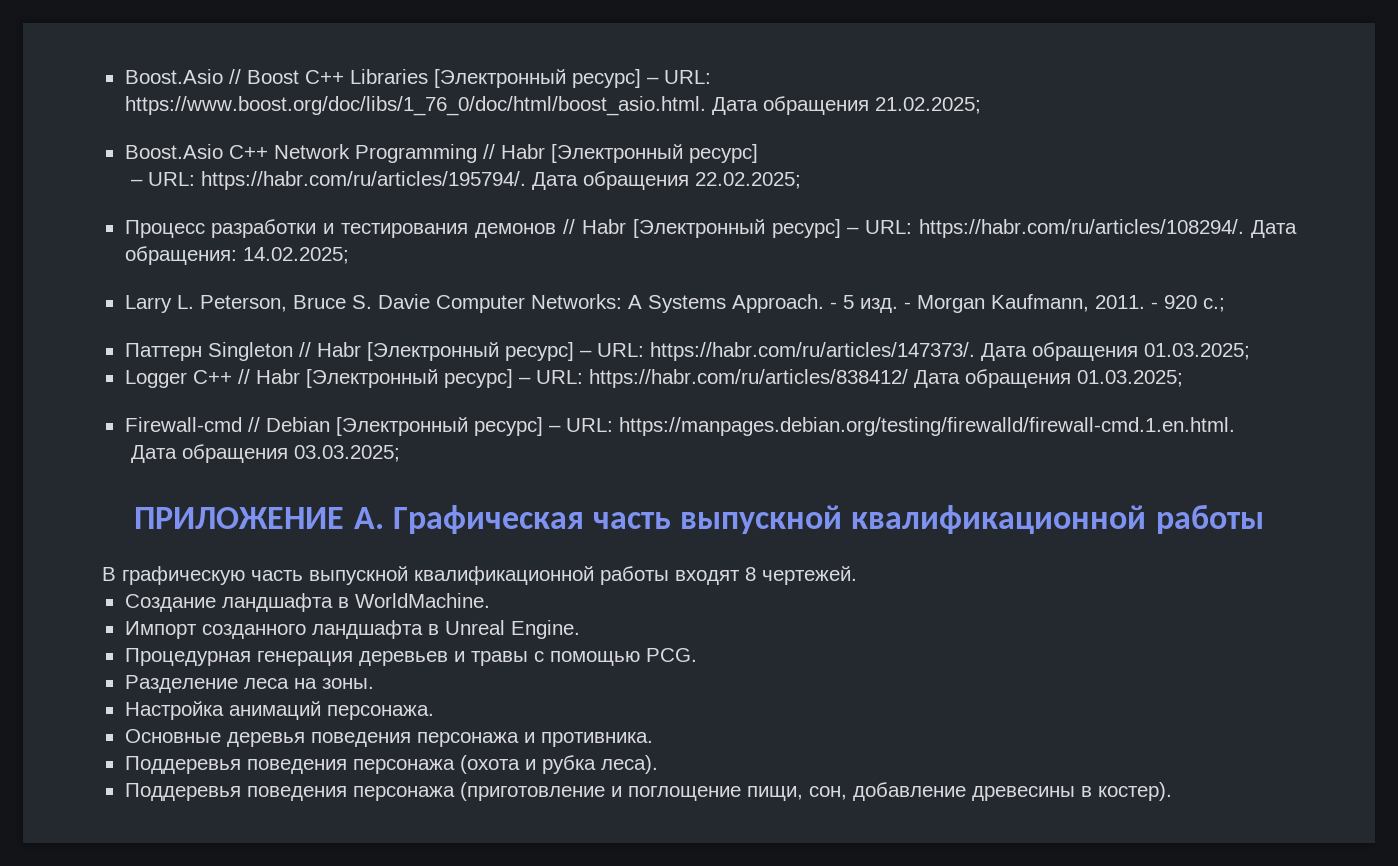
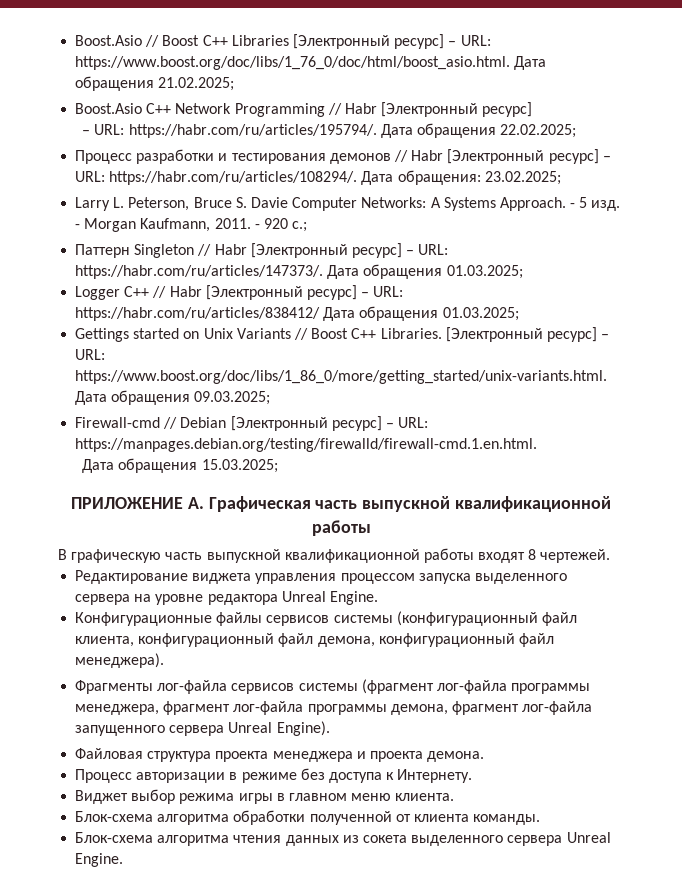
- Процесс разработки и тестирования демонов // Habr [Электронный ресурс] – URL: https://habr.com/ru/articles/108294/. Дата обращения: 14.02.2025;
+ Процесс разработки и тестирования демонов // Habr [Электронный ресурс] – URL: https://habr.com/ru/articles/108294/. Дата обращения: 23.02.2025;
+ Gettings started on Unix Variants // Boost C++ Libraries. [Электронный ресурс] – URL: https://www.boost.org/doc/libs/1_86_0/more/getting_started/unix-variants.html. Дата обращения 09.03.2025;
- Дата обращения 03.03.2025;
+ Дата обращения 15.03.2025;
- Создание ландшафта в WorldMachine.
- Импорт созданного ландшафта в Unreal Engine.
- Процедурная генерация деревьев и травы с помощью PCG.
- Разделение леса на зоны.
- Настройка анимаций персонажа.
- Основные деревья поведения персонажа и противника.
- Поддеревья поведения персонажа (охота и рубка леса).
- Поддеревья поведения персонажа (приготовление и поглощение пищи, сон, добавление древесины в костер).
+ Редактирование виджета управления процессом запуска выделенного сервера на уровне редактора Unreal Engine.
+ Конфигурационные файлы сервисов системы (конфигурационный файл клиента, конфигурационный файл демона, конфигурационный файл менеджера).
+ Фрагменты лог-файла сервисов системы (фрагмент лог-файла программы менеджера, фрагмент лог-файла программы демона, фрагмент лог-файла запущенного сервера Unreal Engine).
+ Файловая структура проекта менеджера и проекта демона.
+ Процесс авторизации в режиме без доступа к Интернету.
+ Виджет выбор режима игры в главном меню клиента.
+ Блок-схема алгоритма обработки полученной от клиента команды.
+ Блок-схема алгоритма чтения данных из сокета выделенного сервера Unreal Engine.

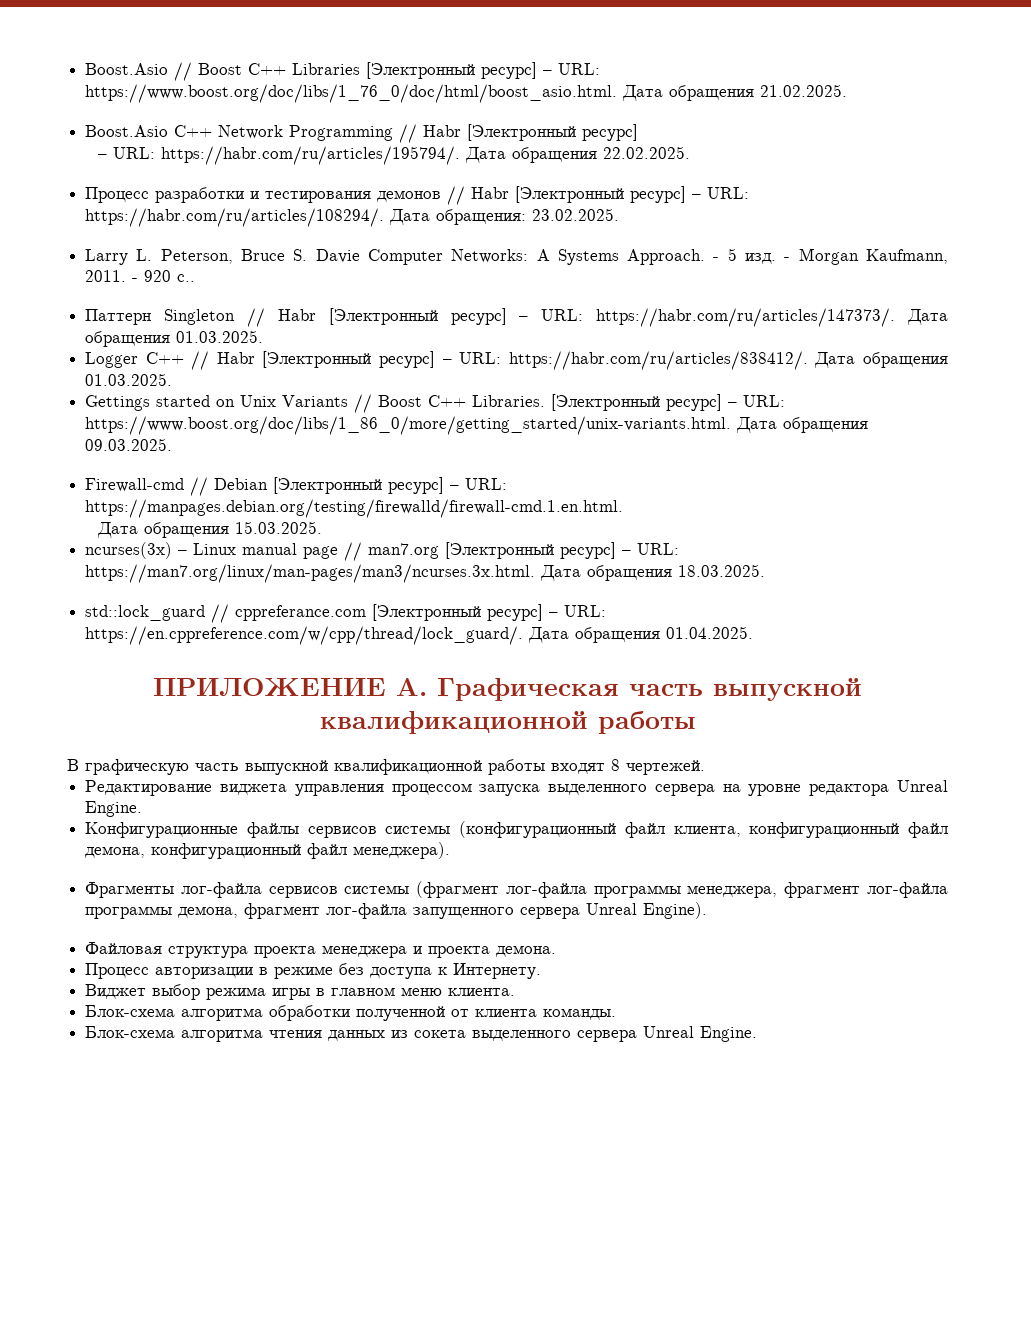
- Boost.Asio // Boost C++ Libraries [Электронный ресурс] – URL: https://www.boost.org/doc/libs/1_76_0/doc/html/boost_asio.html. Дата обращения 21.02.2025;
+ Boost.Asio // Boost C++ Libraries [Электронный ресурс] – URL: https://www.boost.org/doc/libs/1_76_0/doc/html/boost_asio.html. Дата обращения 21.02.2025.
- – URL: https://habr.com/ru/articles/195794/. Дата обращения 22.02.2025;
+ – URL: https://habr.com/ru/articles/195794/. Дата обращения 22.02.2025.
- Процесс разработки и тестирования демонов // Habr [Электронный ресурс] – URL: https://habr.com/ru/articles/108294/. Дата обращения: 23.02.2025;
+ Процесс разработки и тестирования демонов // Habr [Электронный ресурс] – URL: https://habr.com/ru/articles/108294/. Дата обращения: 23.02.2025.
- - 920 с.;
+ - 920 с..
- Паттерн Singleton // Habr [Электронный ресурс] – URL: https://habr.com/ru/articles/147373/. Дата обращения 01.03.2025;
+ Паттерн Singleton // Habr [Электронный ресурс] – URL: https://habr.com/ru/articles/147373/. Дата обращения 01.03.2025.
- Logger C++ // Habr [Электронный ресурс] – URL: https://habr.com/ru/articles/838412/ Дата обращения 01.03.2025;
+ Logger C++ // Habr [Электронный ресурс] – URL: https://habr.com/ru/articles/838412/. Дата обращения 01.03.2025.
- [Электронный ресурс] – URL: https://www.boost.org/doc/libs/1_86_0/more/getting_started/unix-variants.html. Дата обращения 09.03.2025;
+ [Электронный ресурс] – URL: https://www.boost.org/doc/libs/1_86_0/more/getting_started/unix-variants.html. Дата обращения 09.03.2025.
- Дата обращения 15.03.2025;
+ Дата обращения 15.03.2025.
+ ncurses(3x) – Linux manual page // man7.org [Электронный ресурс] – URL: https://man7.org/linux/man-pages/man3/ncurses.3x.html. Дата обращения 18.03.2025.
+ std::lock_guard // cppreferance.com [Электронный ресурс] – URL: https://en.cppreference.com/w/cpp/thread/lock_guard/. Дата обращения 01.04.2025.

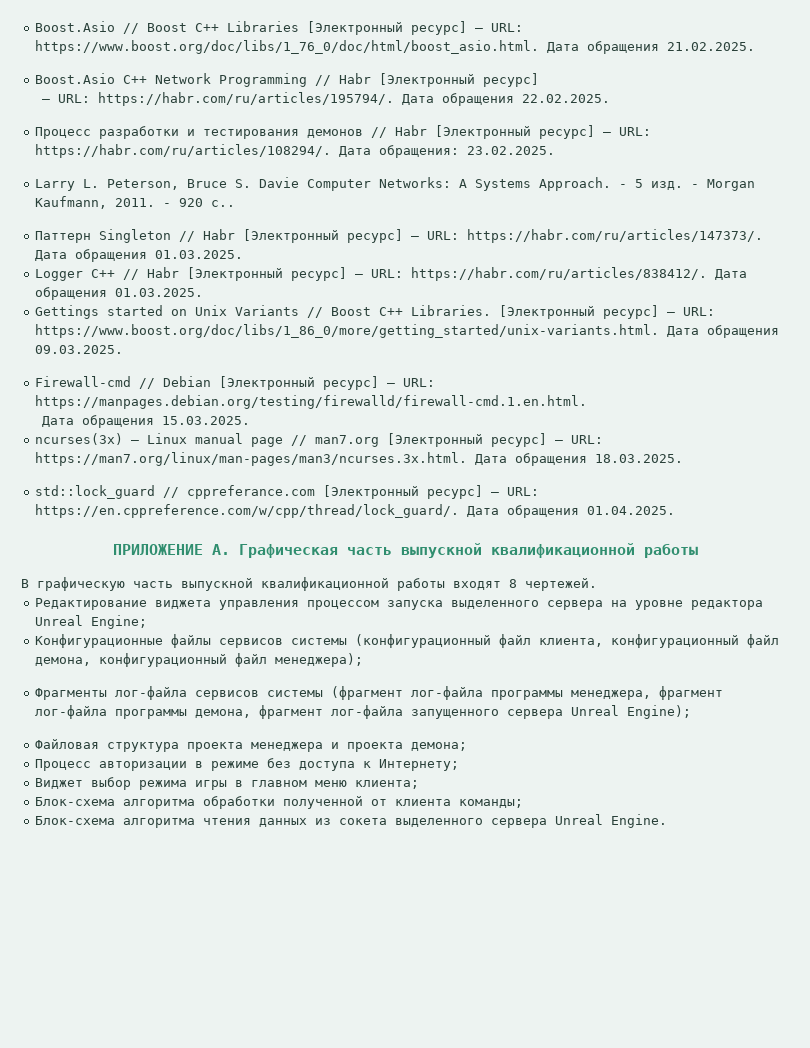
- Редактирование виджета управления процессом запуска выделенного сервера на уровне редактора Unreal Engine.
+ Редактирование виджета управления процессом запуска выделенного сервера на уровне редактора Unreal Engine;
- Конфигурационные файлы сервисов системы (конфигурационный файл клиента, конфигурационный файл демона, конфигурационный файл менеджера).
+ Конфигурационные файлы сервисов системы (конфигурационный файл клиента, конфигурационный файл демона, конфигурационный файл менеджера);
- Фрагменты лог-файла сервисов системы (фрагмент лог-файла программы менеджера, фрагмент лог-файла программы демона, фрагмент лог-файла запущенного сервера Unreal Engine).
+ Фрагменты лог-файла сервисов системы (фрагмент лог-файла программы менеджера, фрагмент лог-файла программы демона, фрагмент лог-файла запущенного сервера Unreal Engine);
- Файловая структура проекта менеджера и проекта демона.
+ Файловая структура проекта менеджера и проекта демона;
- Процесс авторизации в режиме без доступа к Интернету.
+ Процесс авторизации в режиме без доступа к Интернету;
- Виджет выбор режима игры в главном меню клиента.
+ Виджет выбор режима игры в главном меню клиента;
- Блок-схема алгоритма обработки полученной от клиента команды.
+ Блок-схема алгоритма обработки полученной от клиента команды;

